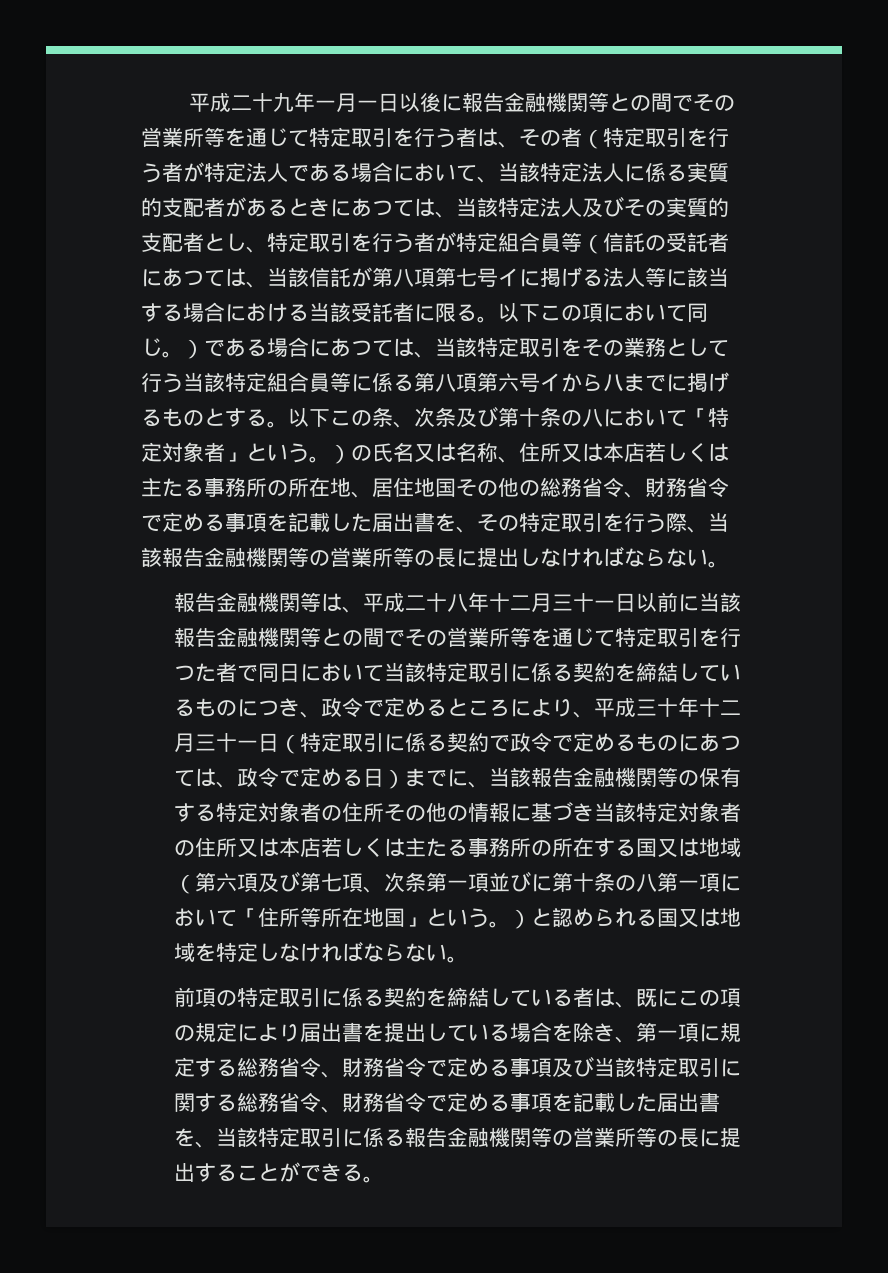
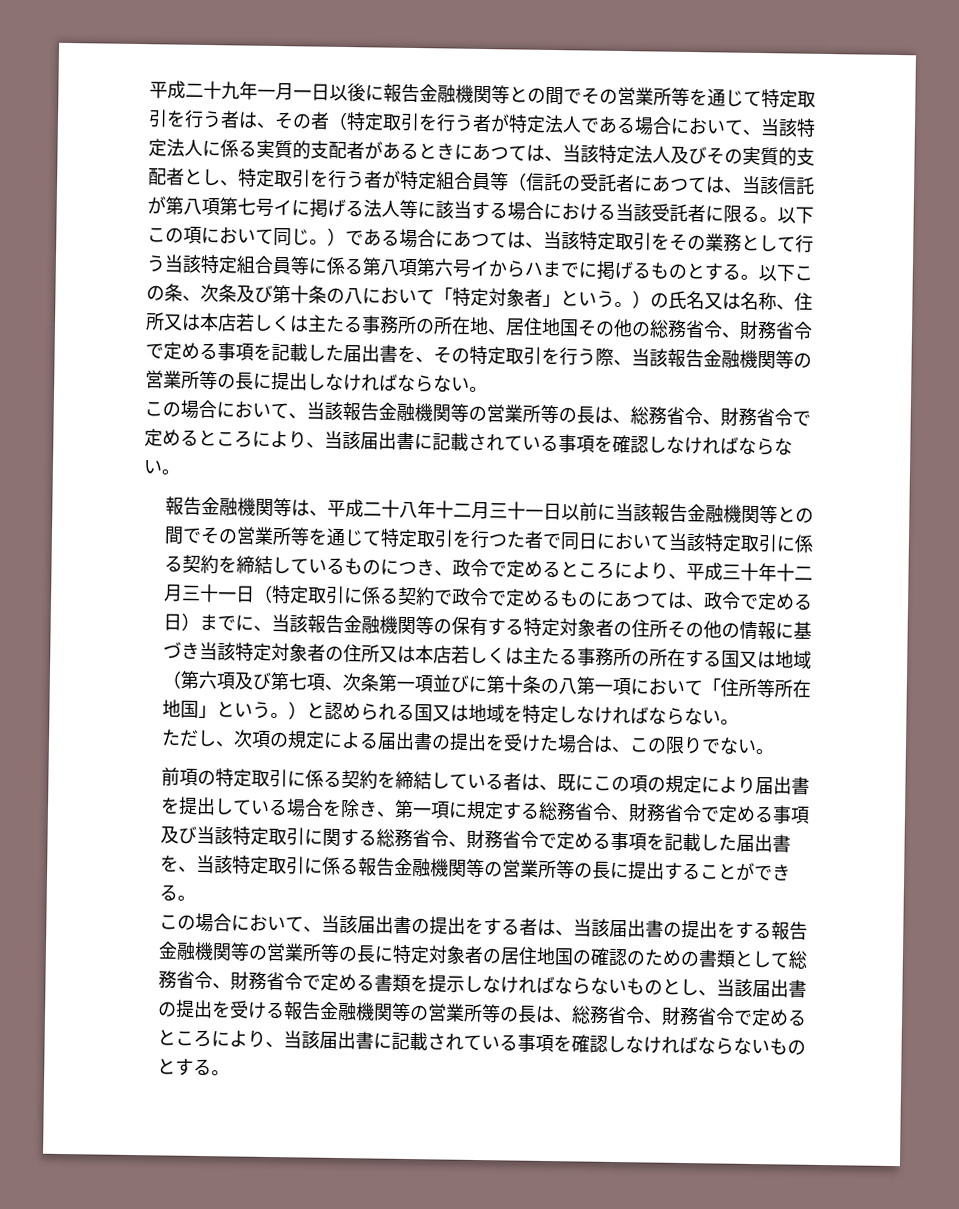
+ この場合において、当該報告金融機関等の営業所等の長は、総務省令、財務省令で定めるところにより、当該届出書に記載されている事項を確認しなければならない。
+ ただし、次項の規定による届出書の提出を受けた場合は、この限りでない。
+ この場合において、当該届出書の提出をする者は、当該届出書の提出をする報告金融機関等の営業所等の長に特定対象者の居住地国の確認のための書類として総務省令、財務省令で定める書類を提示しなければならないものとし、当該届出書の提出を受ける報告金融機関等の営業所等の長は、総務省令、財務省令で定めるところにより、当該届出書に記載されている事項を確認しなければならないものとする。

